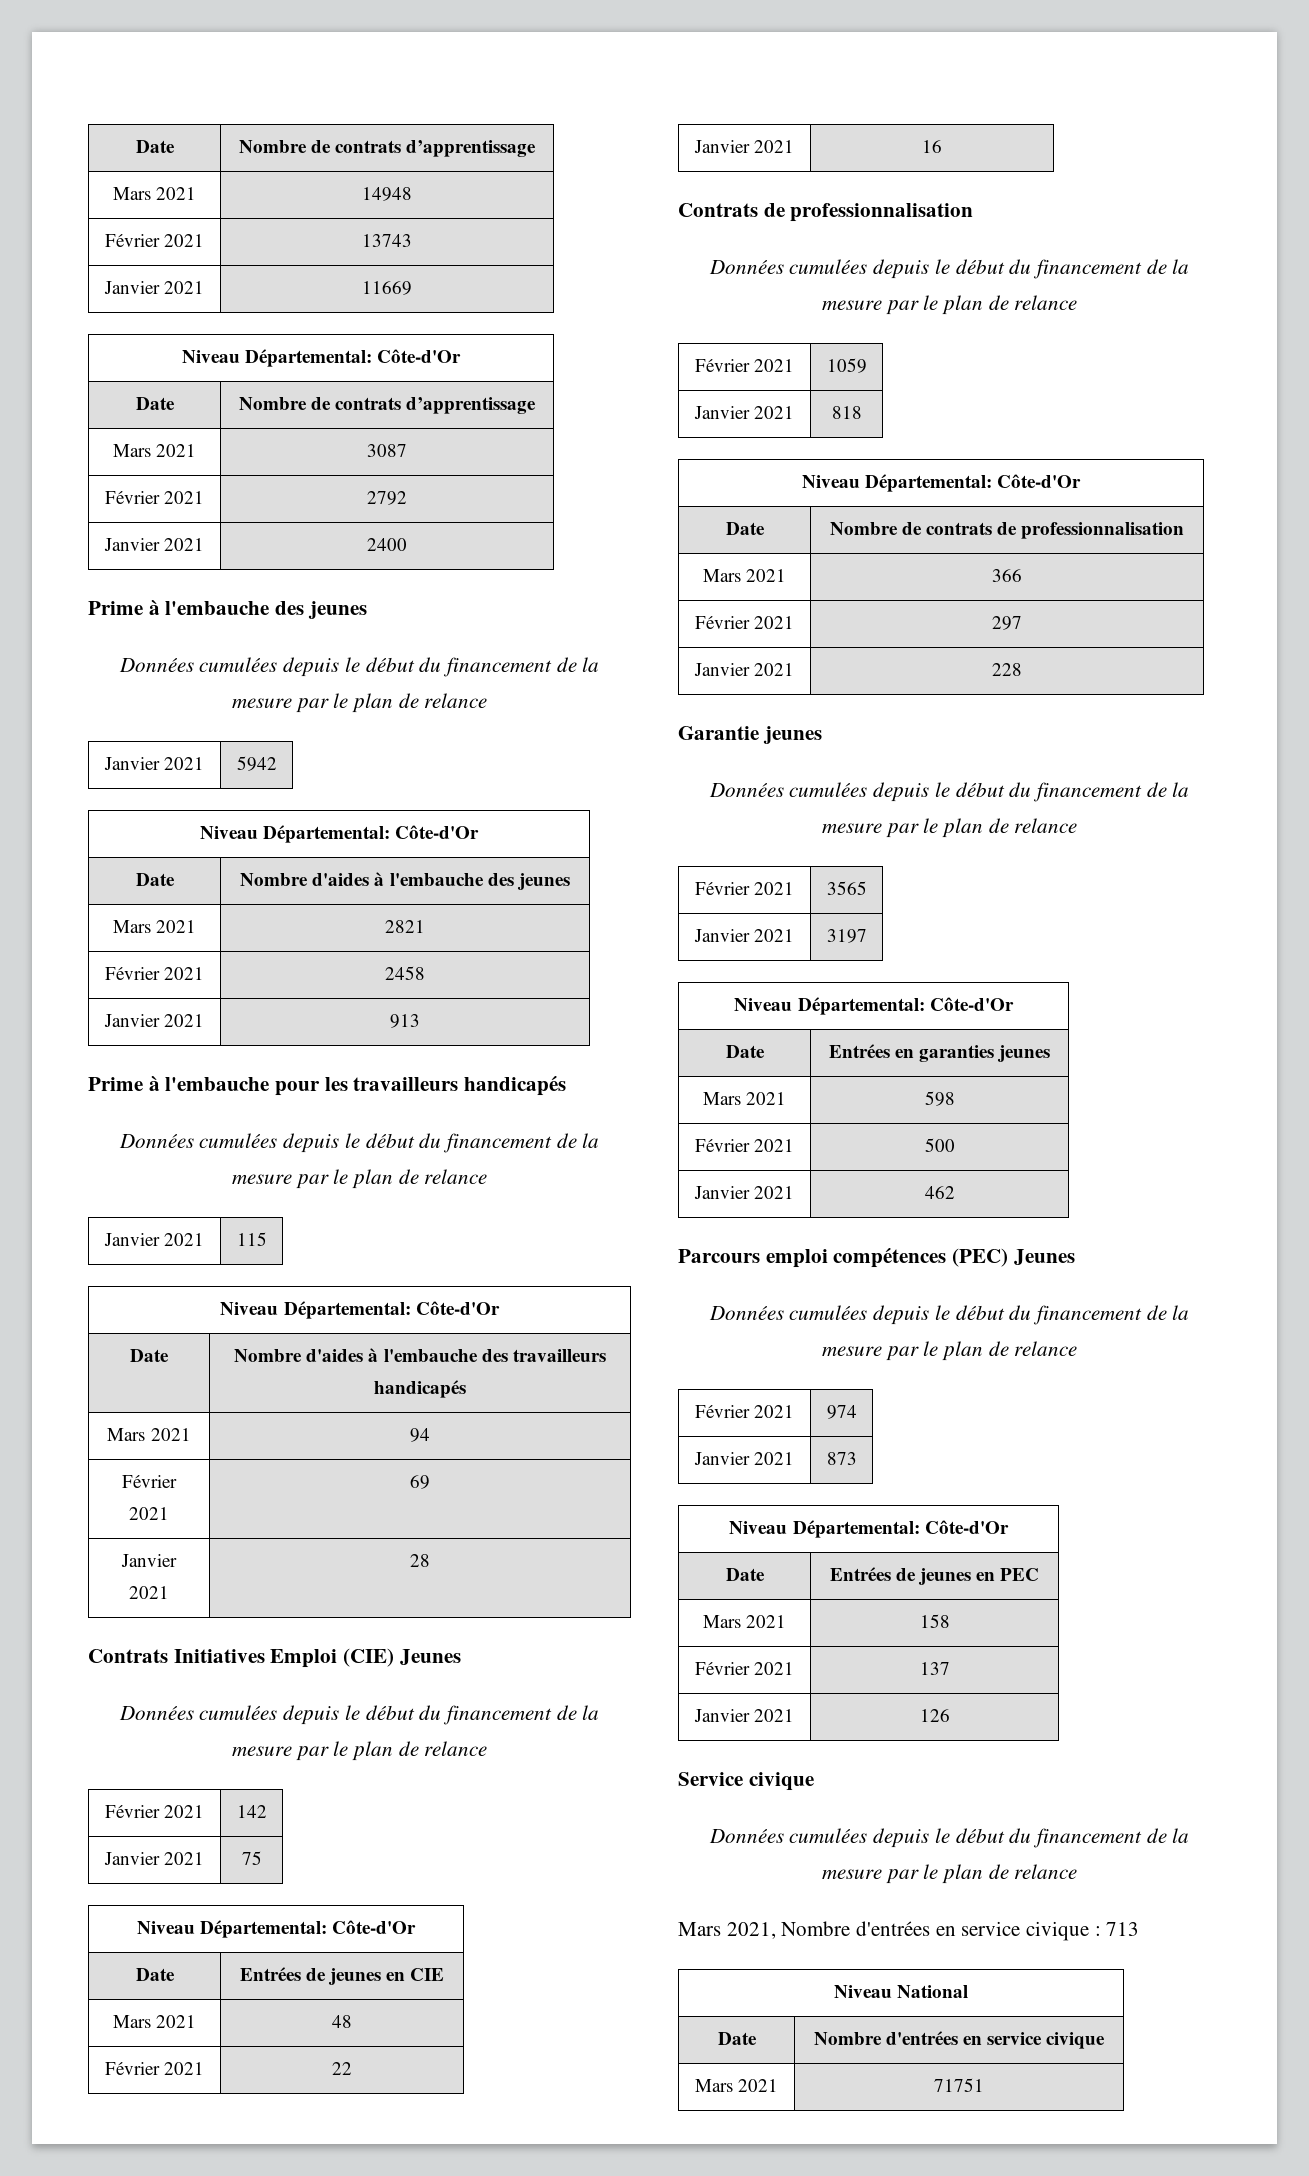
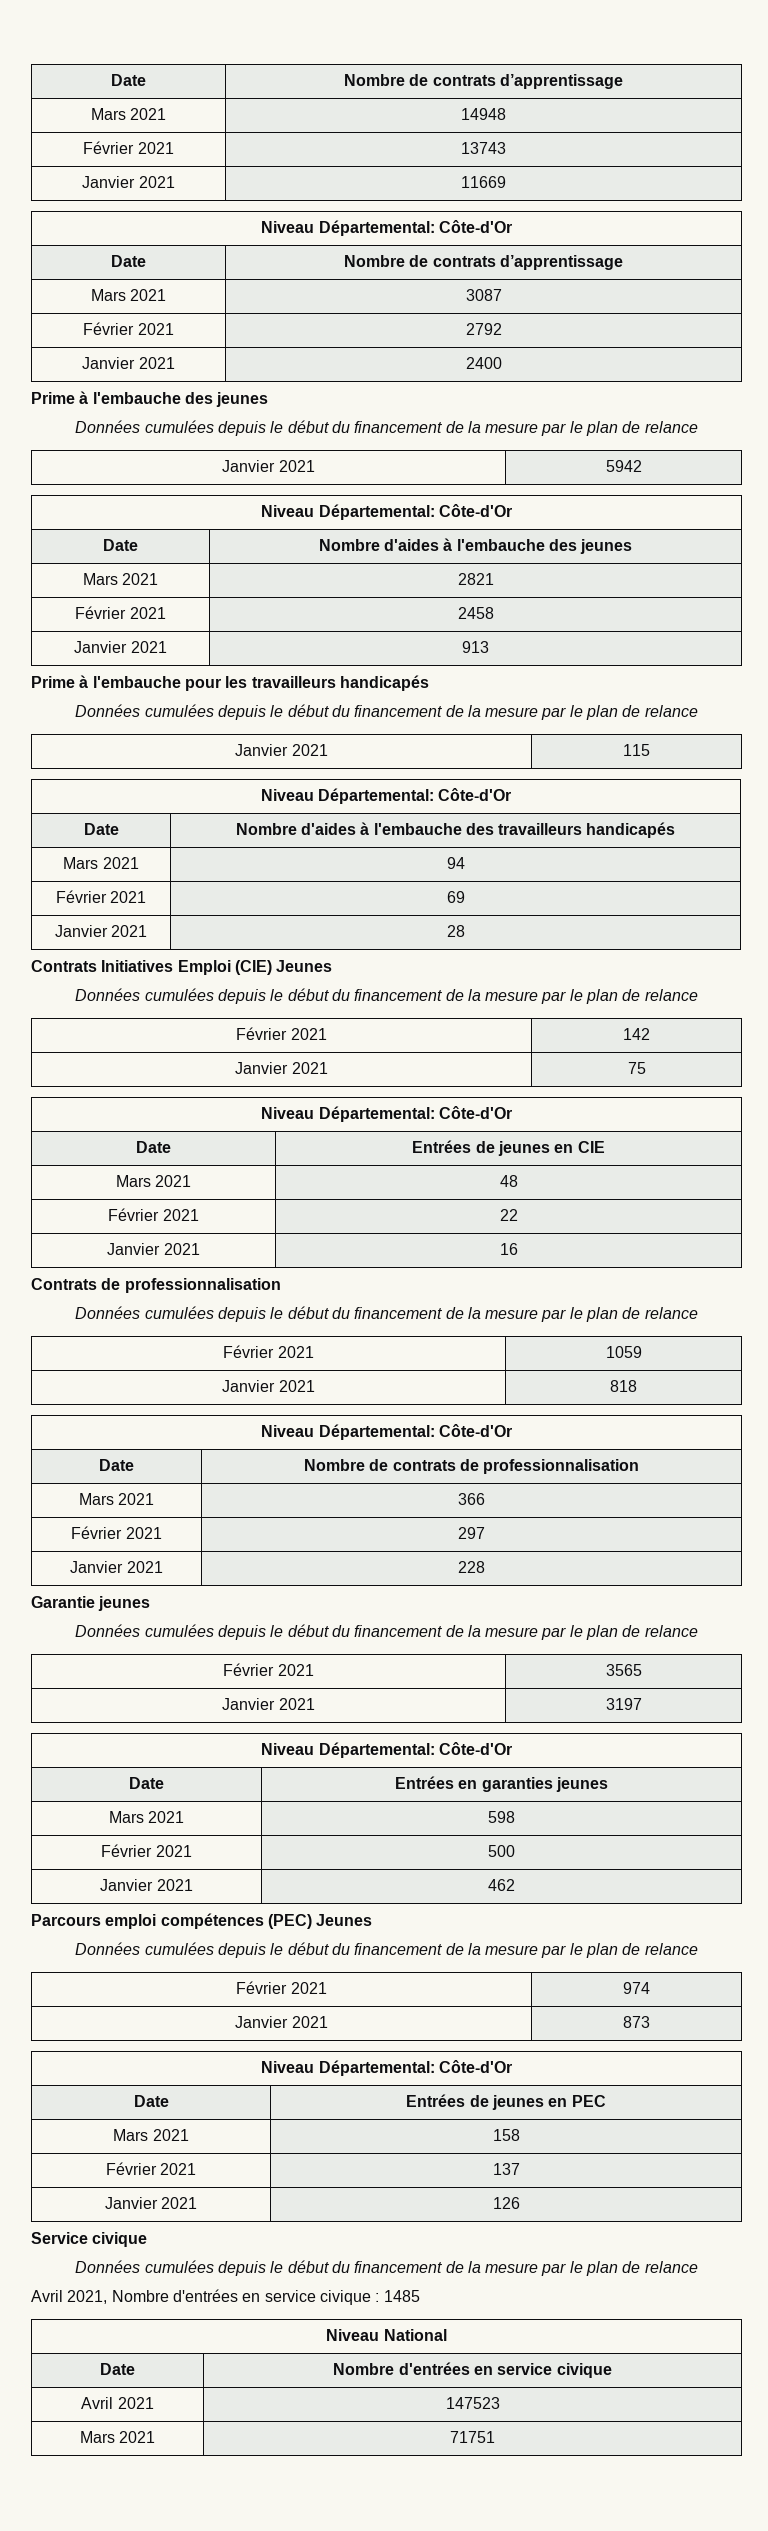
- Mars 2021, Nombre d'entrées en service civique : 713
+ Avril 2021, Nombre d'entrées en service civique : 1485
+ Avril 2021 | 147523

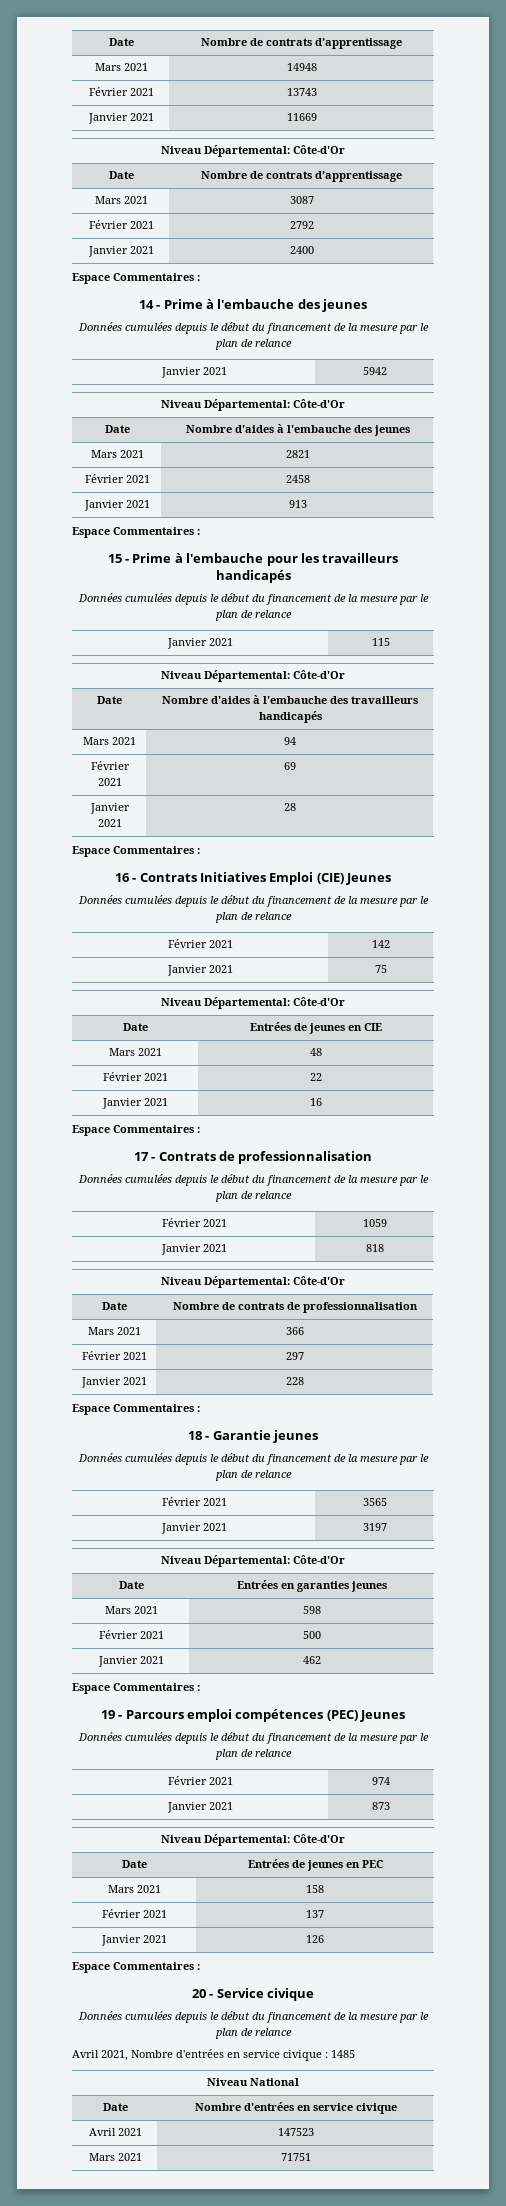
  Janvier 2021 | 2400
- Prime à l'embauche des jeunes
+ Espace Commentaires :
+ 14 - Prime à l'embauche des jeunes
  Janvier 2021 | 913
- Prime à l'embauche pour les travailleurs handicapés
+ Espace Commentaires :
+ 15 - Prime à l'embauche pour les travailleurs handicapés
  Janvier 2021 | 28
- Contrats Initiatives Emploi (CIE) Jeunes
+ Espace Commentaires :
+ 16 - Contrats Initiatives Emploi (CIE) Jeunes
  Janvier 2021 | 16
- Contrats de professionnalisation
+ Espace Commentaires :
+ 17 - Contrats de professionnalisation
  Janvier 2021 | 228
- Garantie jeunes
+ Espace Commentaires :
+ 18 - Garantie jeunes
  Janvier 2021 | 462
- Parcours emploi compétences (PEC) Jeunes
+ Espace Commentaires :
+ 19 - Parcours emploi compétences (PEC) Jeunes
  Janvier 2021 | 126
- Service civique
+ Espace Commentaires :
+ 20 - Service civique

